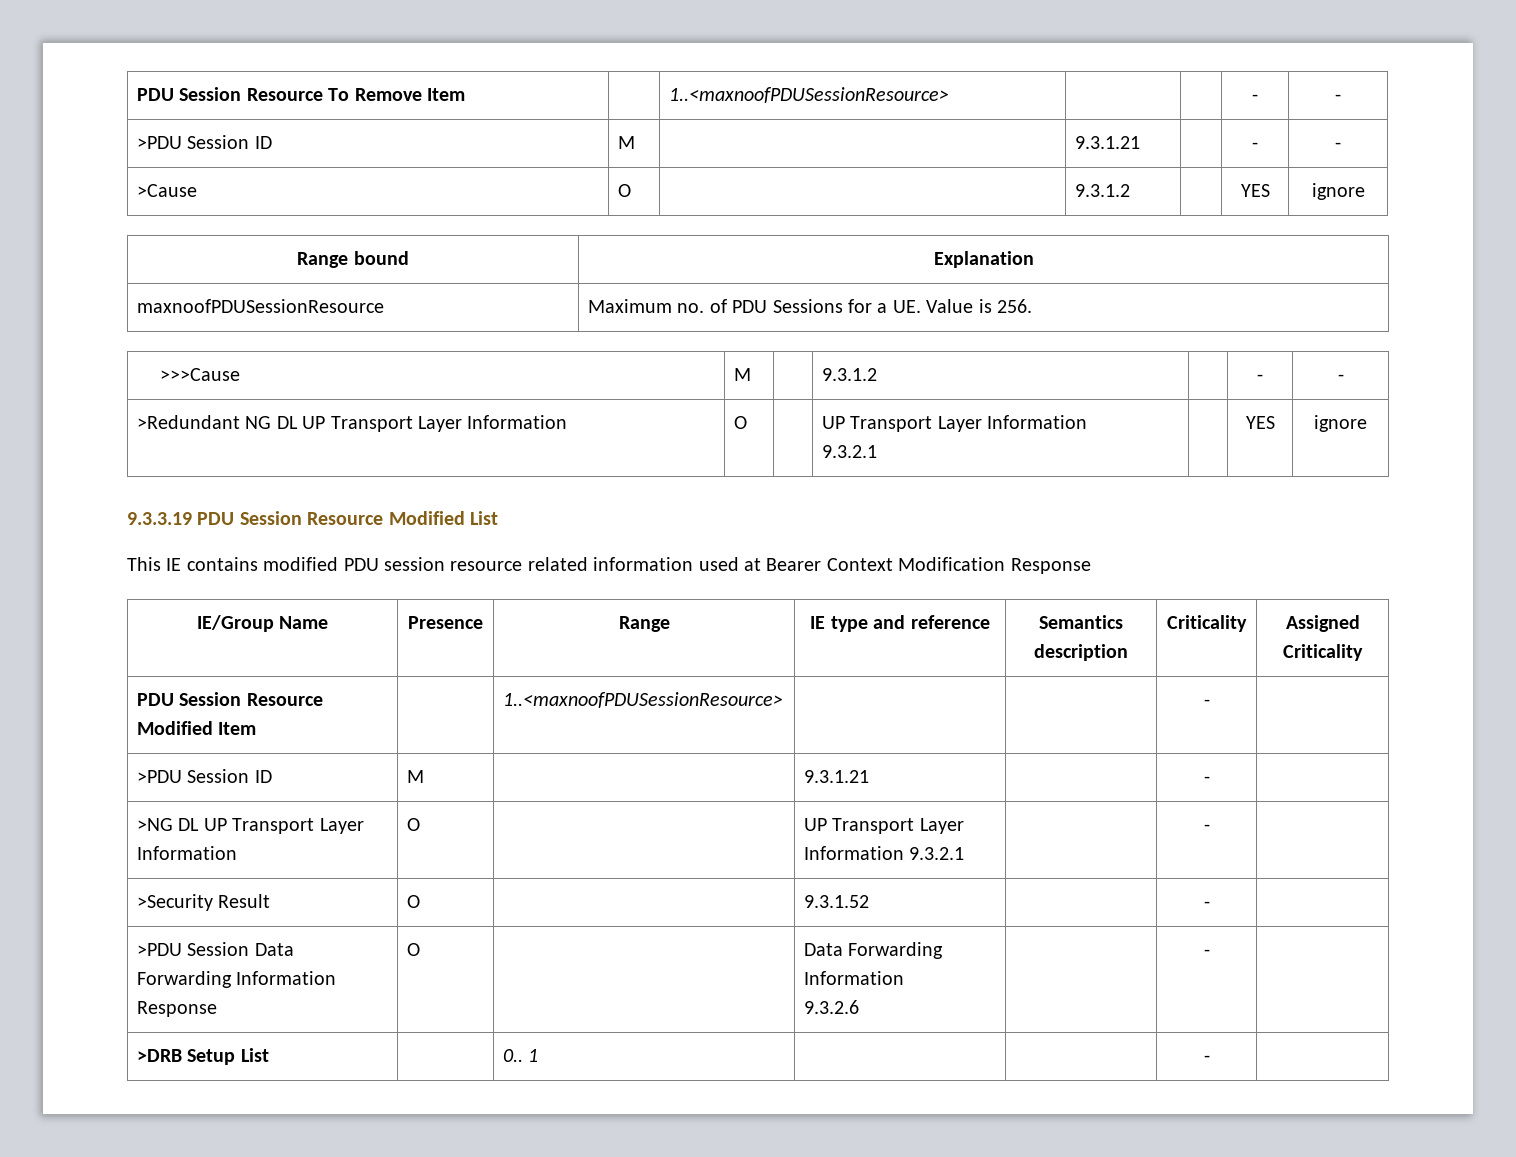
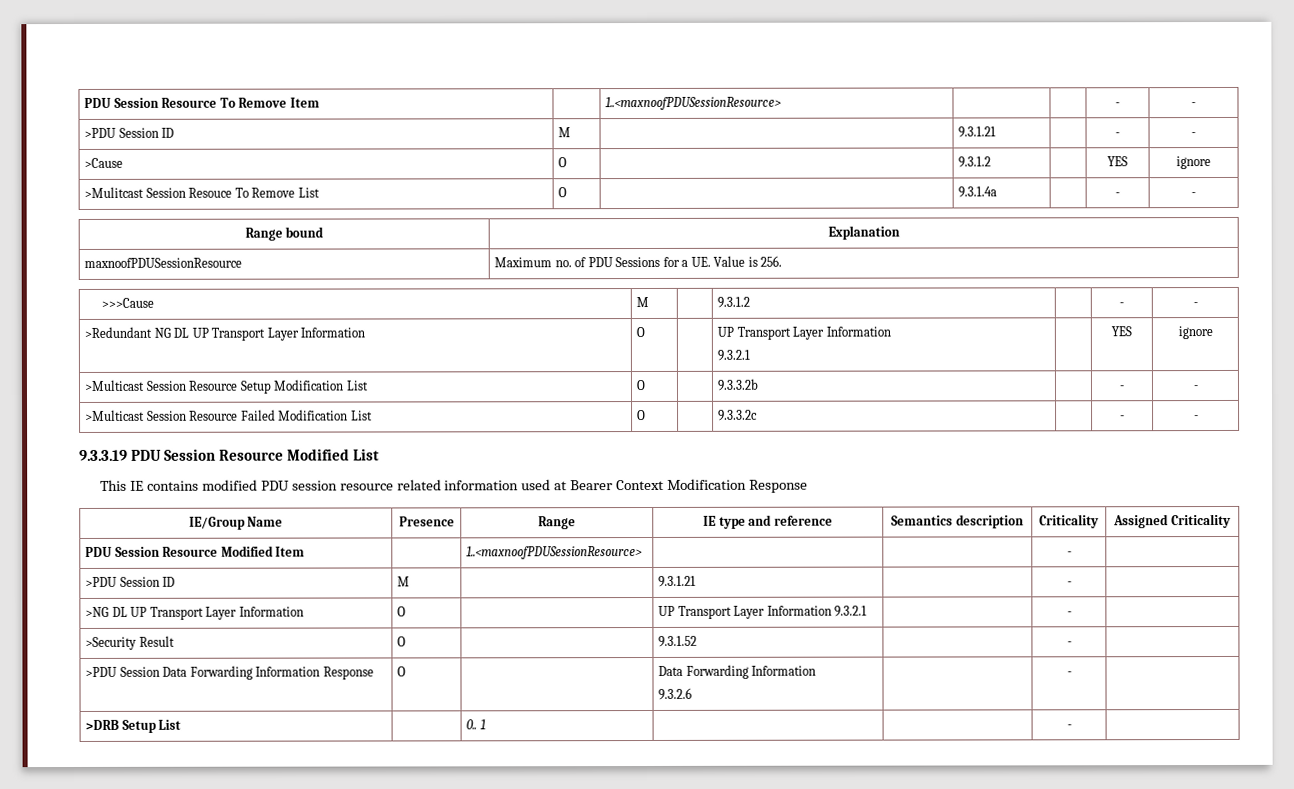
+ >Mulitcast Session Resouce To Remove List | O | | 9.3.1.4a | | - | -
+ >Multicast Session Resource Setup Modification List | O | | 9.3.3.2b | | - | -
+ >Multicast Session Resource Failed Modification List | O | | 9.3.3.2c | | - | -

